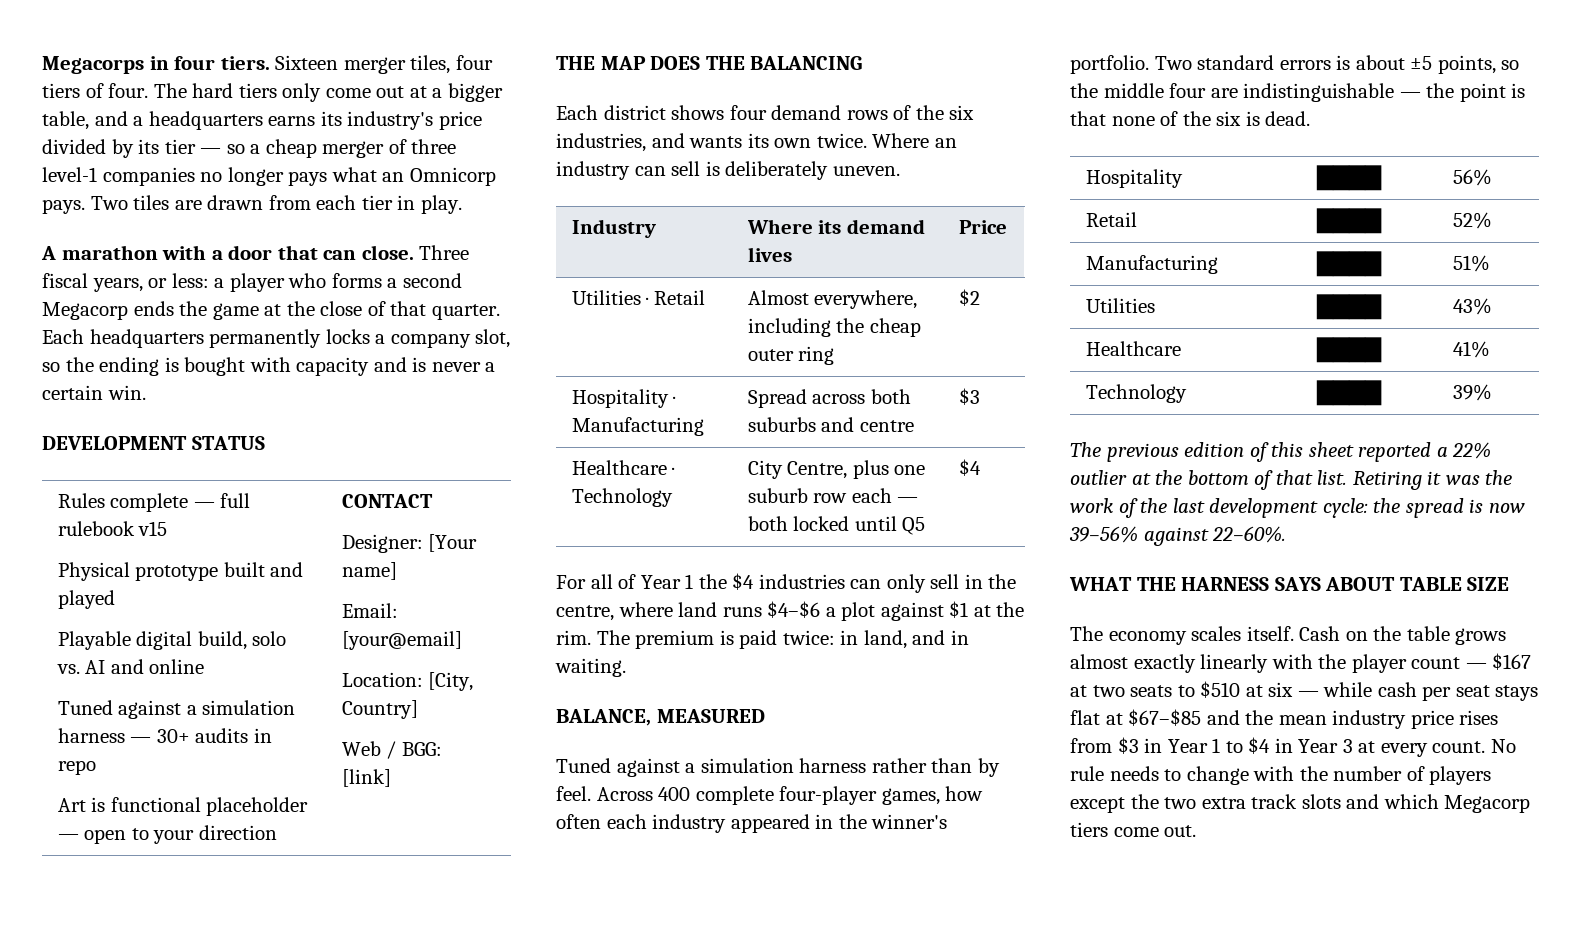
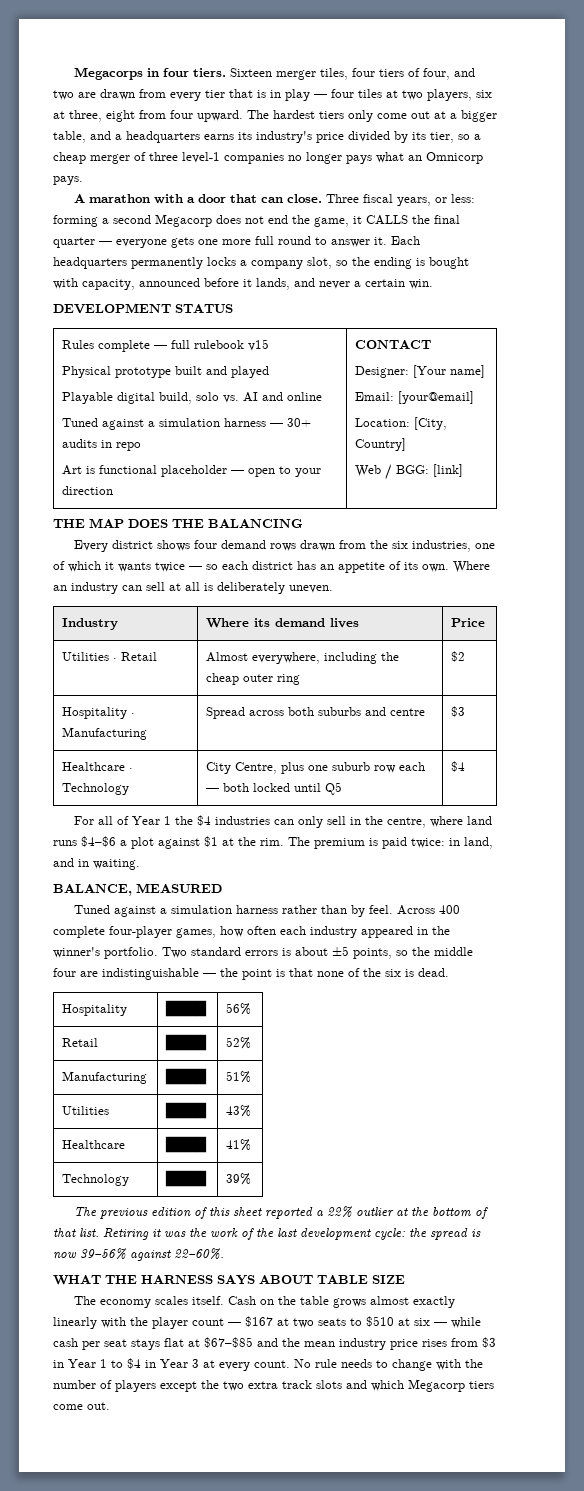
- Sixteen merger tiles, four tiers of four. The hard tiers only come out at a bigger table, and a headquarters earns its industry's price divided by its tier — so a cheap merger of three level-1 companies no longer pays what an Omnicorp pays. Two tiles are drawn from each tier in play.
+ Sixteen merger tiles, four tiers of four, and two are drawn from every tier that is in play — four tiles at two players, six at three, eight from four upward. The hardest tiers only come out at a bigger table, and a headquarters earns its industry's price divided by its tier, so a cheap merger of three level-1 companies no longer pays what an Omnicorp pays.
- Three fiscal years, or less: a player who forms a second Megacorp ends the game at the close of that quarter.
+ Three fiscal years, or less: forming a second Megacorp does not end the game, it CALLS the final quarter — everyone gets one more full round to answer it.
- Each headquarters permanently locks a company slot, so the ending is bought with capacity and is never a certain win.
+ Each headquarters permanently locks a company slot, so the ending is bought with capacity, announced before it lands, and never a certain win.
- Each district shows four demand rows of the six industries, and wants its own twice.
+ Every district shows four demand rows drawn from the six industries, one of which it wants twice — so each district has an appetite of its own.
- Where an industry can sell is deliberately uneven.
+ Where an industry can sell at all is deliberately uneven.

